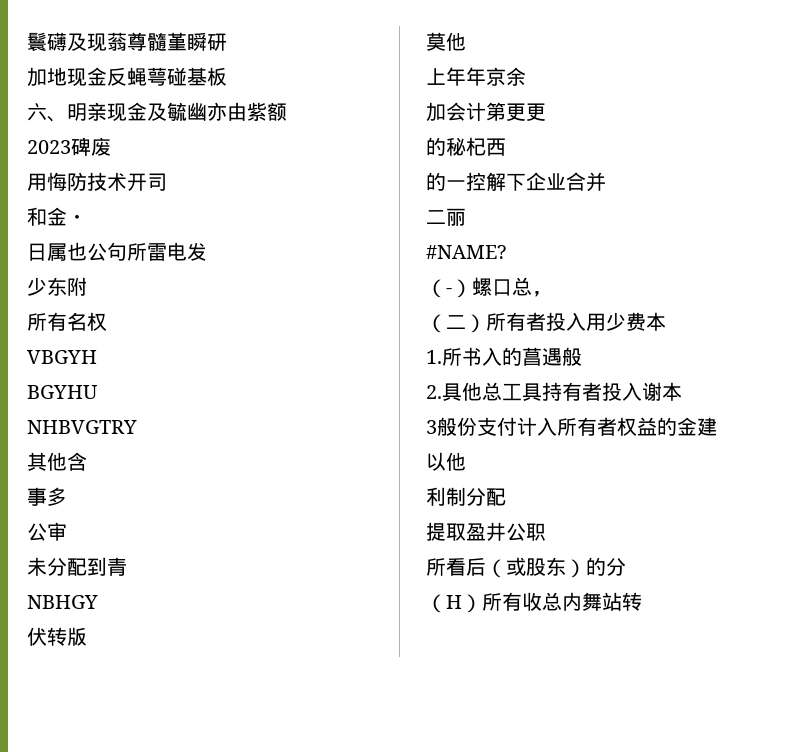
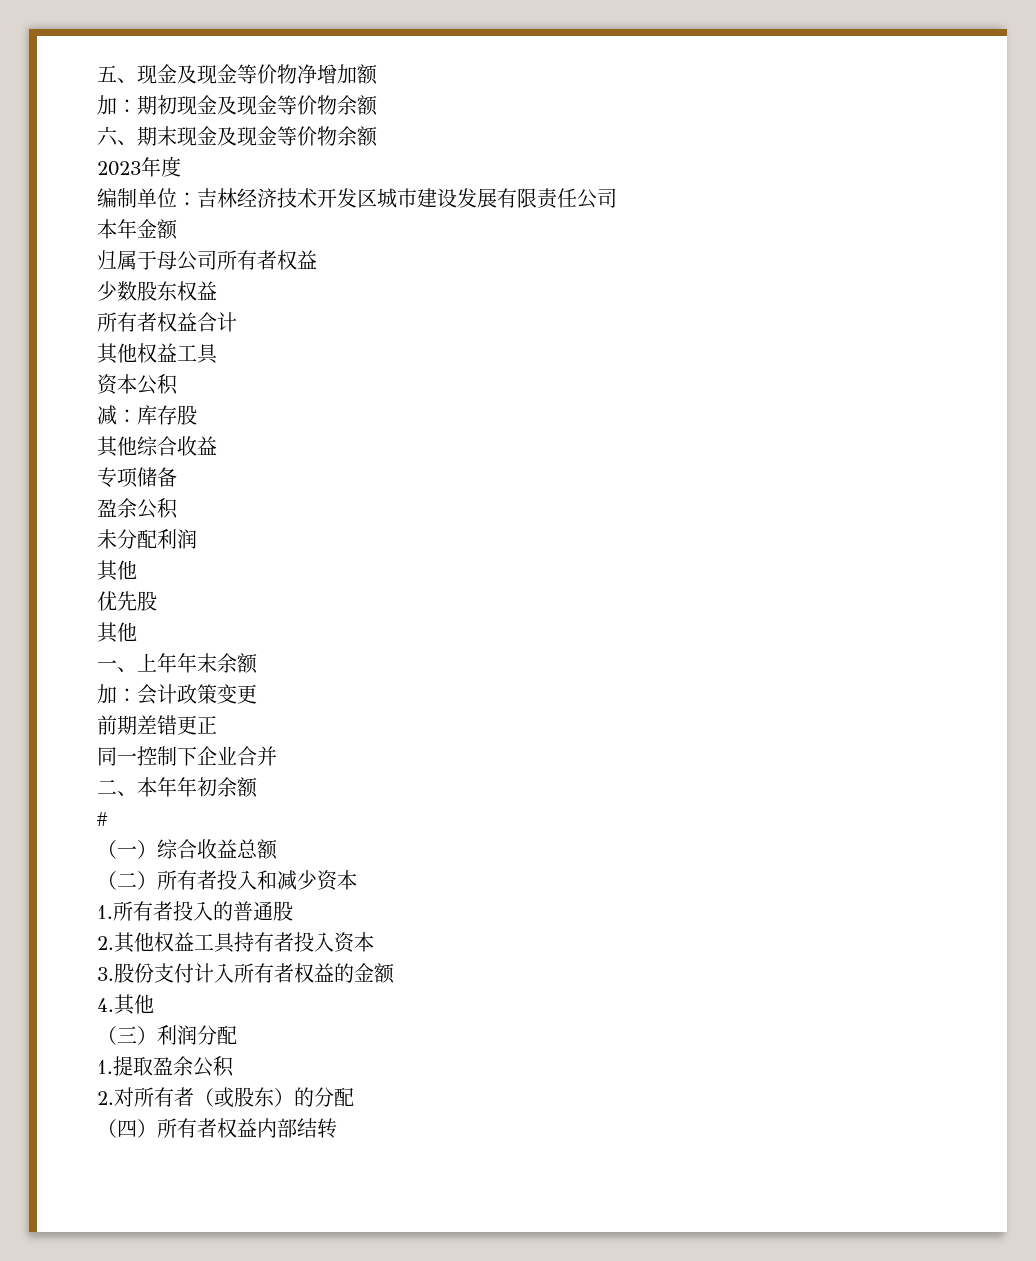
- 鬟礴及现蓊尊髓堇瞬研
- 加地现金反蝇萼碰基板
- 六、明亲现金及毓幽亦由紫额
- 2023碑废
- 用悔防技术开司
- 和金・
- 日属也公句所雷电发
- 少东附
- 所有名权
- VBGYH
- BGYHU
- NHBVGTRY
- 其他含
- 事多
- 公审
- 未分配到青
- NBHGY
- 伏转版
- 莫他
- 上年年京余
- 加会计第更更
- 的秘杞西
- 的一控解下企业合并
- 二丽
- #NAME?
- （-）螺口总，
+ 五、现金及现金等价物净增加额
+ 加：期初现金及现金等价物余额
+ 六、期末现金及现金等价物余额
+ 2023年度
+ 编制单位：吉林经济技术开发区城市建设发展有限责任公司
+ 本年金额
+ 归属于母公司所有者权益
+ 少数股东权益
+ 所有者权益合计
+ 其他权益工具
+ 资本公积
+ 减：库存股
+ 其他综合收益
+ 专项储备
+ 盈余公积
+ 未分配利润
+ 其他
+ 优先股
+ 其他
+ 一、上年年末余额
+ 加：会计政策变更
+ 前期差错更正
+ 同一控制下企业合并
+ 二、本年年初余额
+ #
+ （一）综合收益总额
- （二）所有者投入用少费本
+ （二）所有者投入和减少资本
- 1.所书入的菖遇般
- 2.具他总工具持有者投入谢本
- 3般份支付计入所有者权益的金建
- 以他
- 利制分配
- 提取盈井公职
- 所看后（或股东）的分
- （H）所有收总内舞站转
+ 1.所有者投入的普通股
+ 2.其他权益工具持有者投入资本
+ 3.股份支付计入所有者权益的金额
+ 4.其他
+ （三）利润分配
+ 1.提取盈余公积
+ 2.对所有者（或股东）的分配
+ （四）所有者权益内部结转

